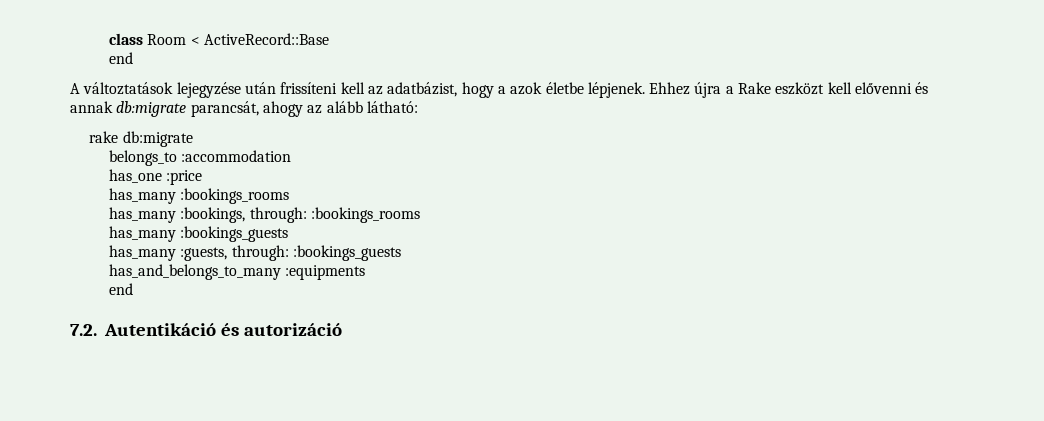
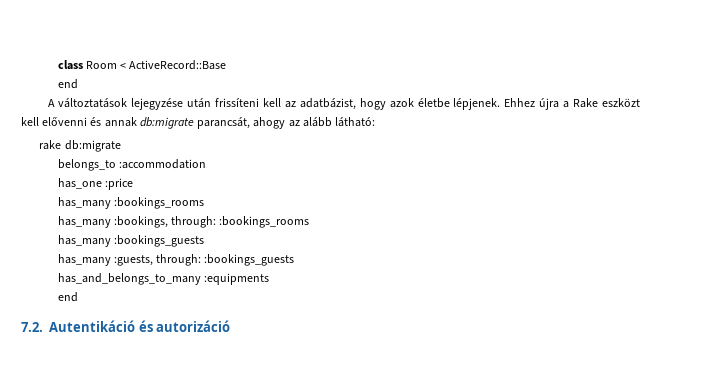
- A változtatások lejegyzése után frissíteni kell az adatbázist, hogy a azok életbe lépjenek.
+ A változtatások lejegyzése után frissíteni kell az adatbázist, hogy azok életbe lépjenek.

